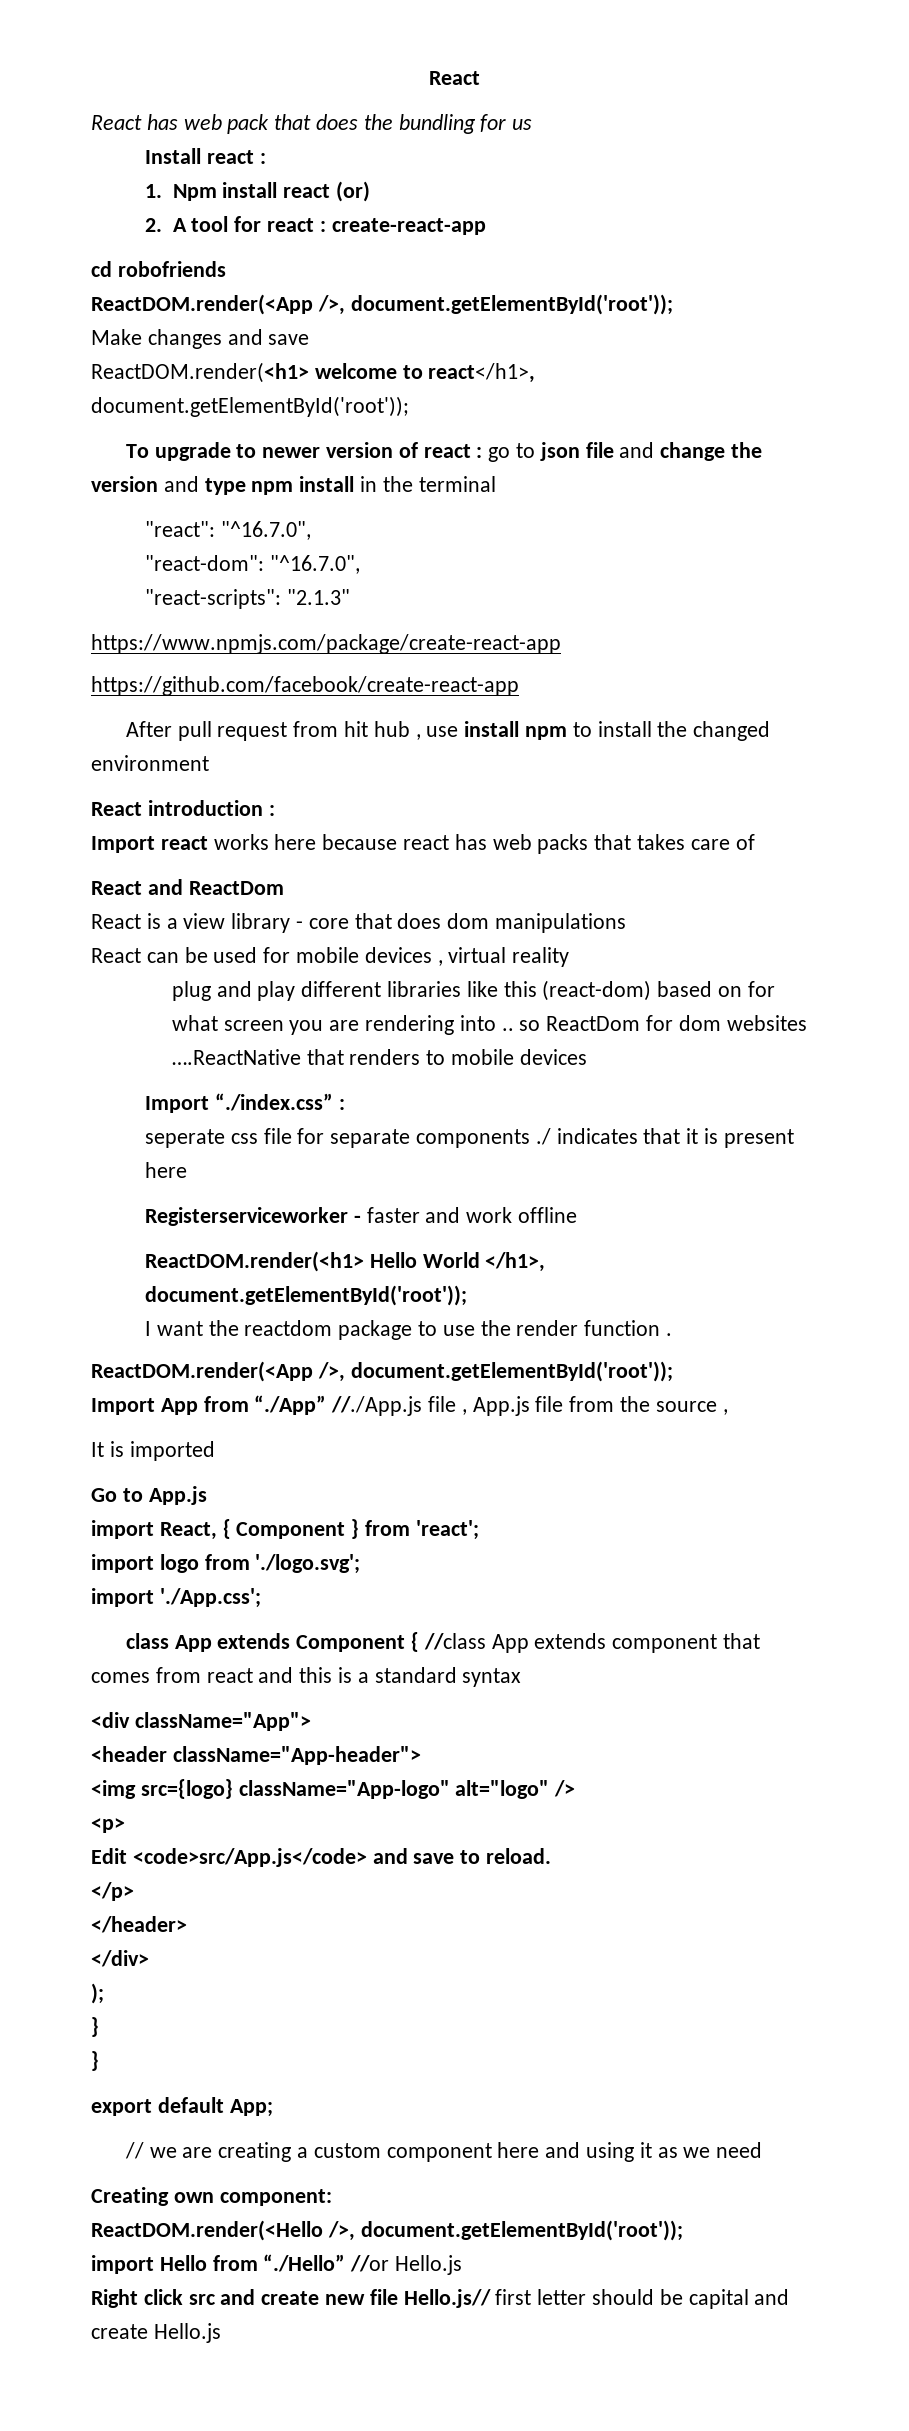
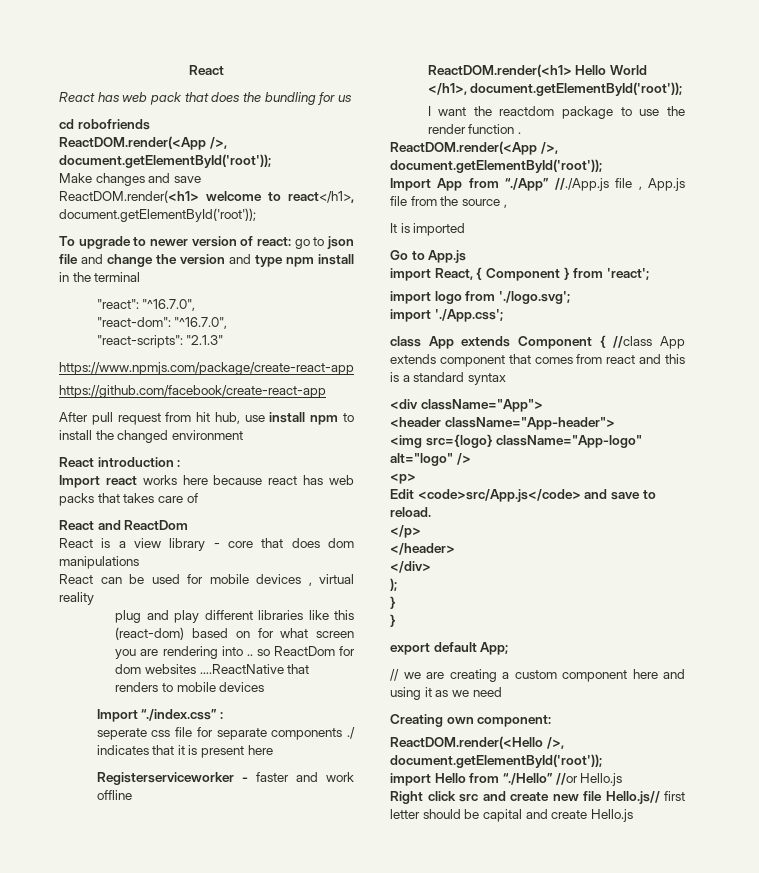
- Install react :
- 1. Npm install react (or)
- 2. A tool for react : create-react-app
- To upgrade to newer version of react : go to json file and change the version and type npm install in the terminal
+ To upgrade to newer version of react: go to json file and change the version and type npm install in the terminal
- After pull request from hit hub , use install npm to install the changed environment
+ After pull request from hit hub, use install npm to install the changed environment

